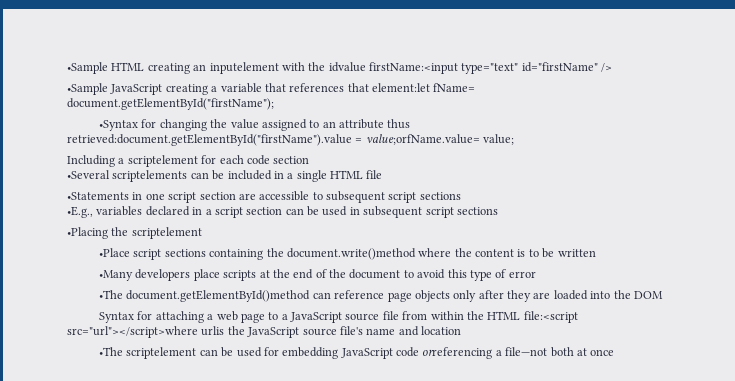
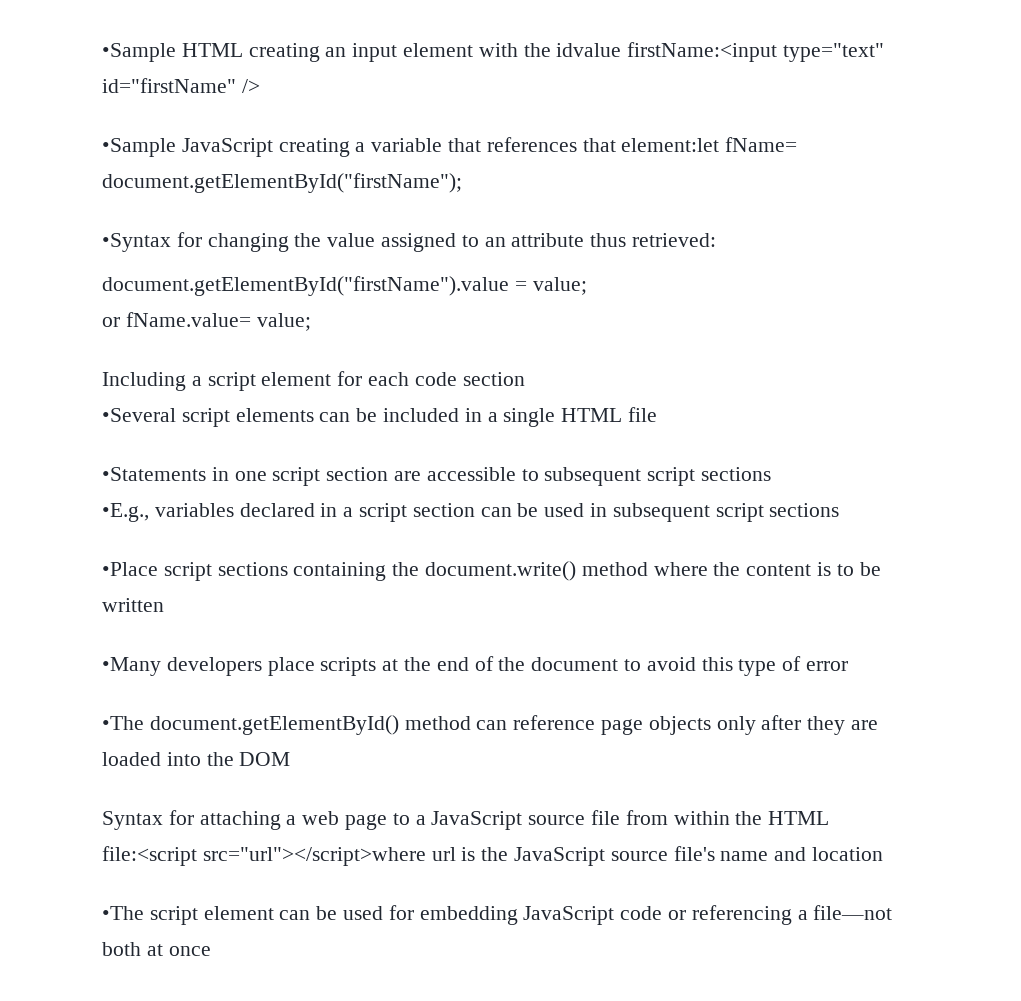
- •Sample HTML creating an inputelement with the idvalue firstName:<input type="text" id="firstName" />
+ •Sample HTML creating an input element with the idvalue firstName:<input type="text" id="firstName" />
- •Syntax for changing the value assigned to an attribute thus retrieved:document.getElementById("firstName").value = value;orfName.value= value;
+ •Syntax for changing the value assigned to an attribute thus retrieved:
+ document.getElementById("firstName").value = value;
+ or fName.value= value;
- Including a scriptelement for each code section
+ Including a script element for each code section
- •Several scriptelements can be included in a single HTML file
+ •Several script elements can be included in a single HTML file
- •Placing the scriptelement
- •Place script sections containing the document.write()method where the content is to be written
+ •Place script sections containing the document.write() method where the content is to be written
- •The document.getElementById()method can reference page objects only after they are loaded into the DOM
+ •The document.getElementById() method can reference page objects only after they are loaded into the DOM
- Syntax for attaching a web page to a JavaScript source file from within the HTML file:<script src="url"></script>where urlis the JavaScript source file's name and location
+ Syntax for attaching a web page to a JavaScript source file from within the HTML file:<script src="url"></script>where url is the JavaScript source file's name and location
- •The scriptelement can be used for embedding JavaScript code orreferencing a file—not both at once
+ •The script element can be used for embedding JavaScript code or referencing a file—not both at once

